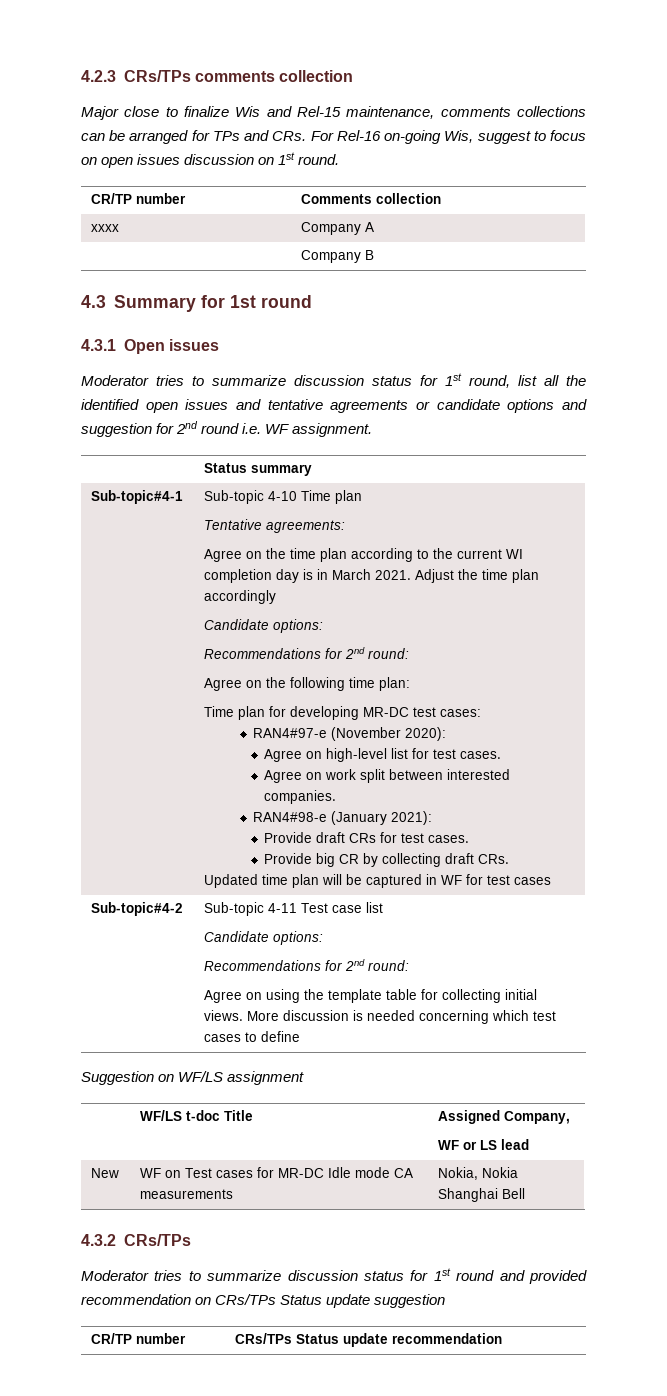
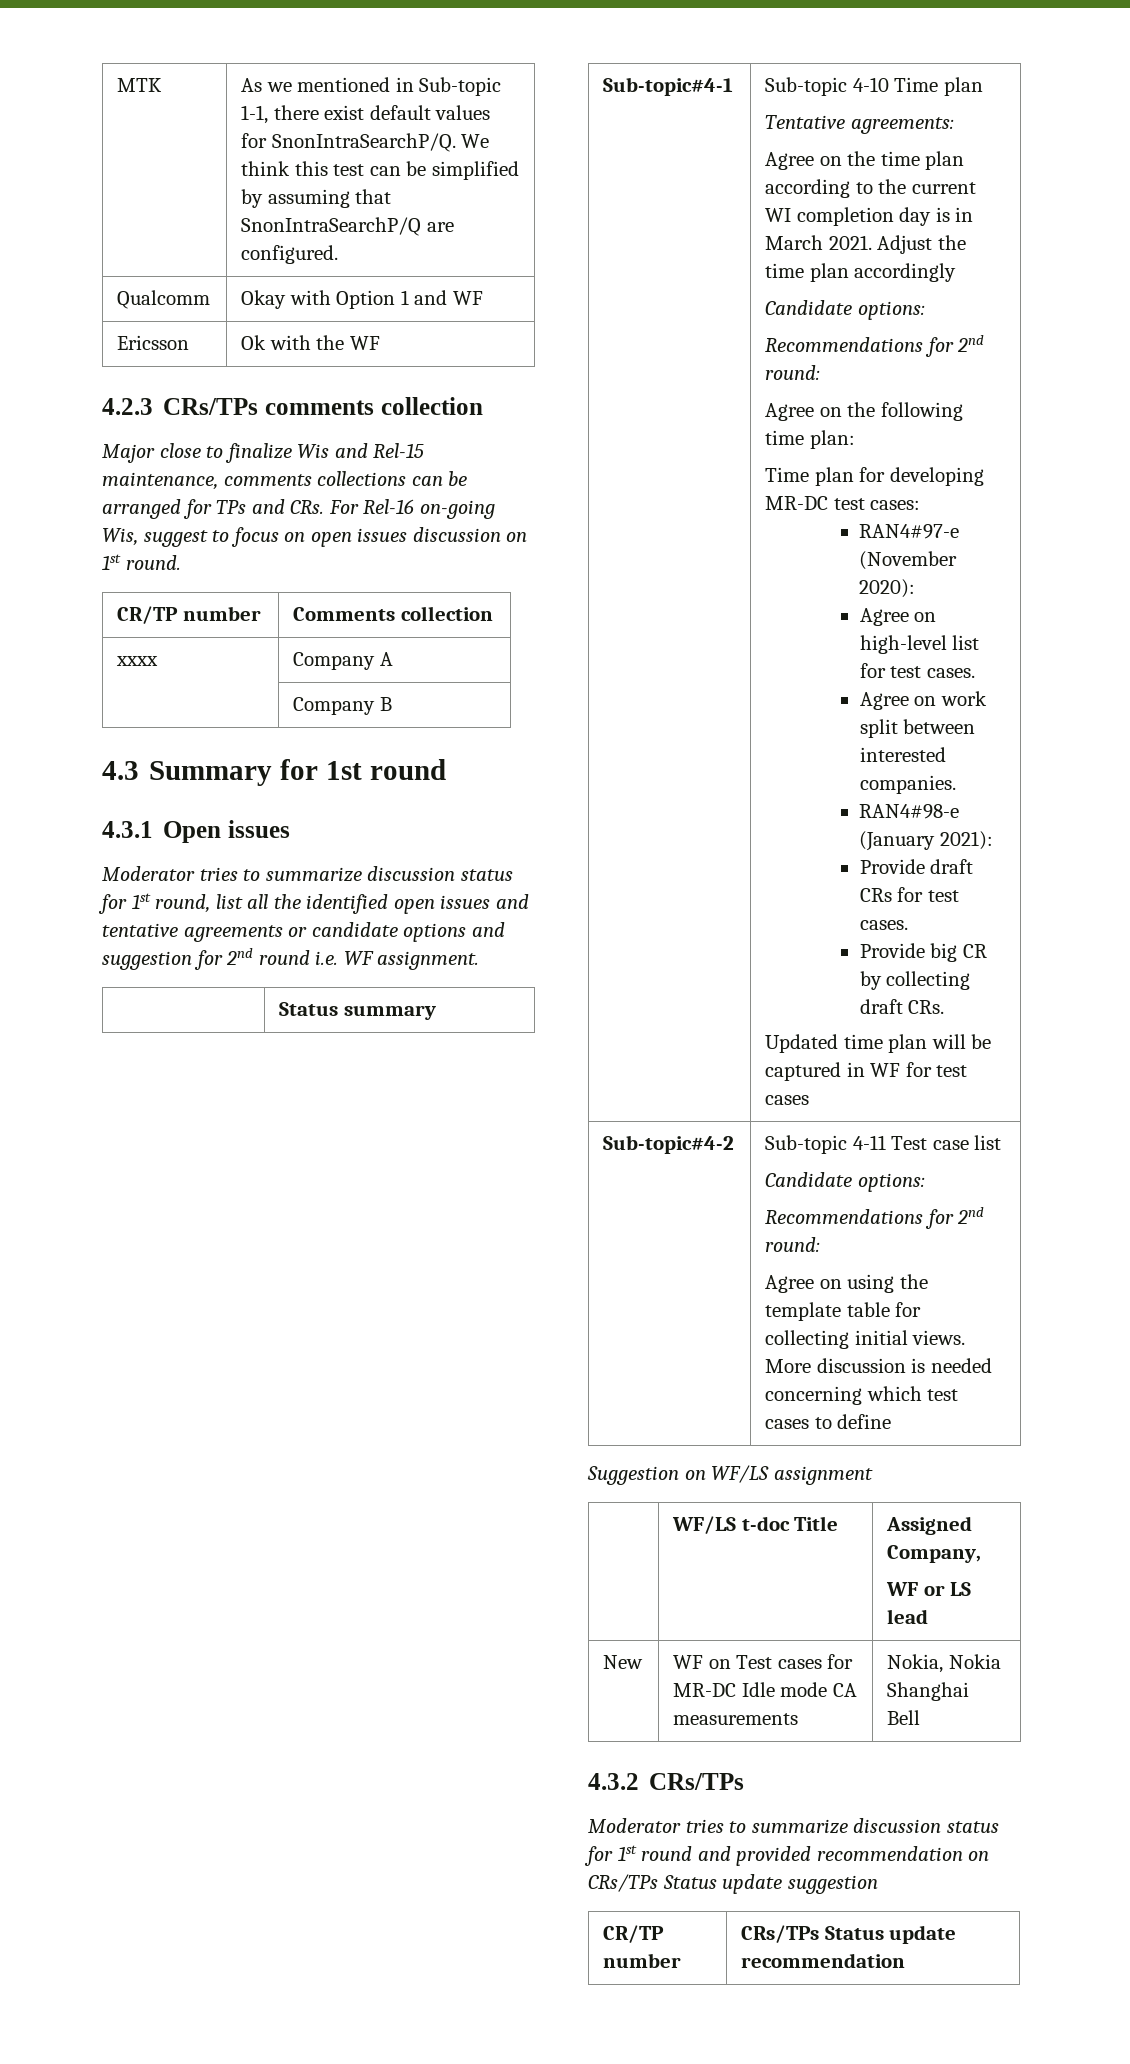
+ MTK | As we mentioned in Sub-topic 1-1, there exist default values for SnonIntraSearchP/Q. We think this test can be simplified by assuming that SnonIntraSearchP/Q are configured.
+ Qualcomm | Okay with Option 1 and WF
+ Ericsson | Ok with the WF

